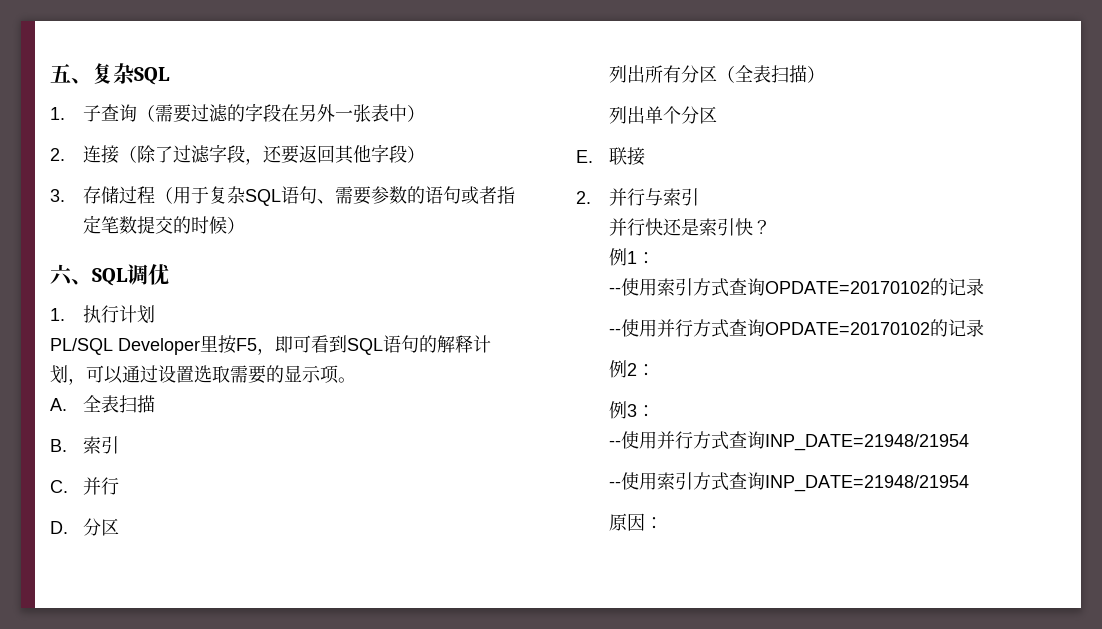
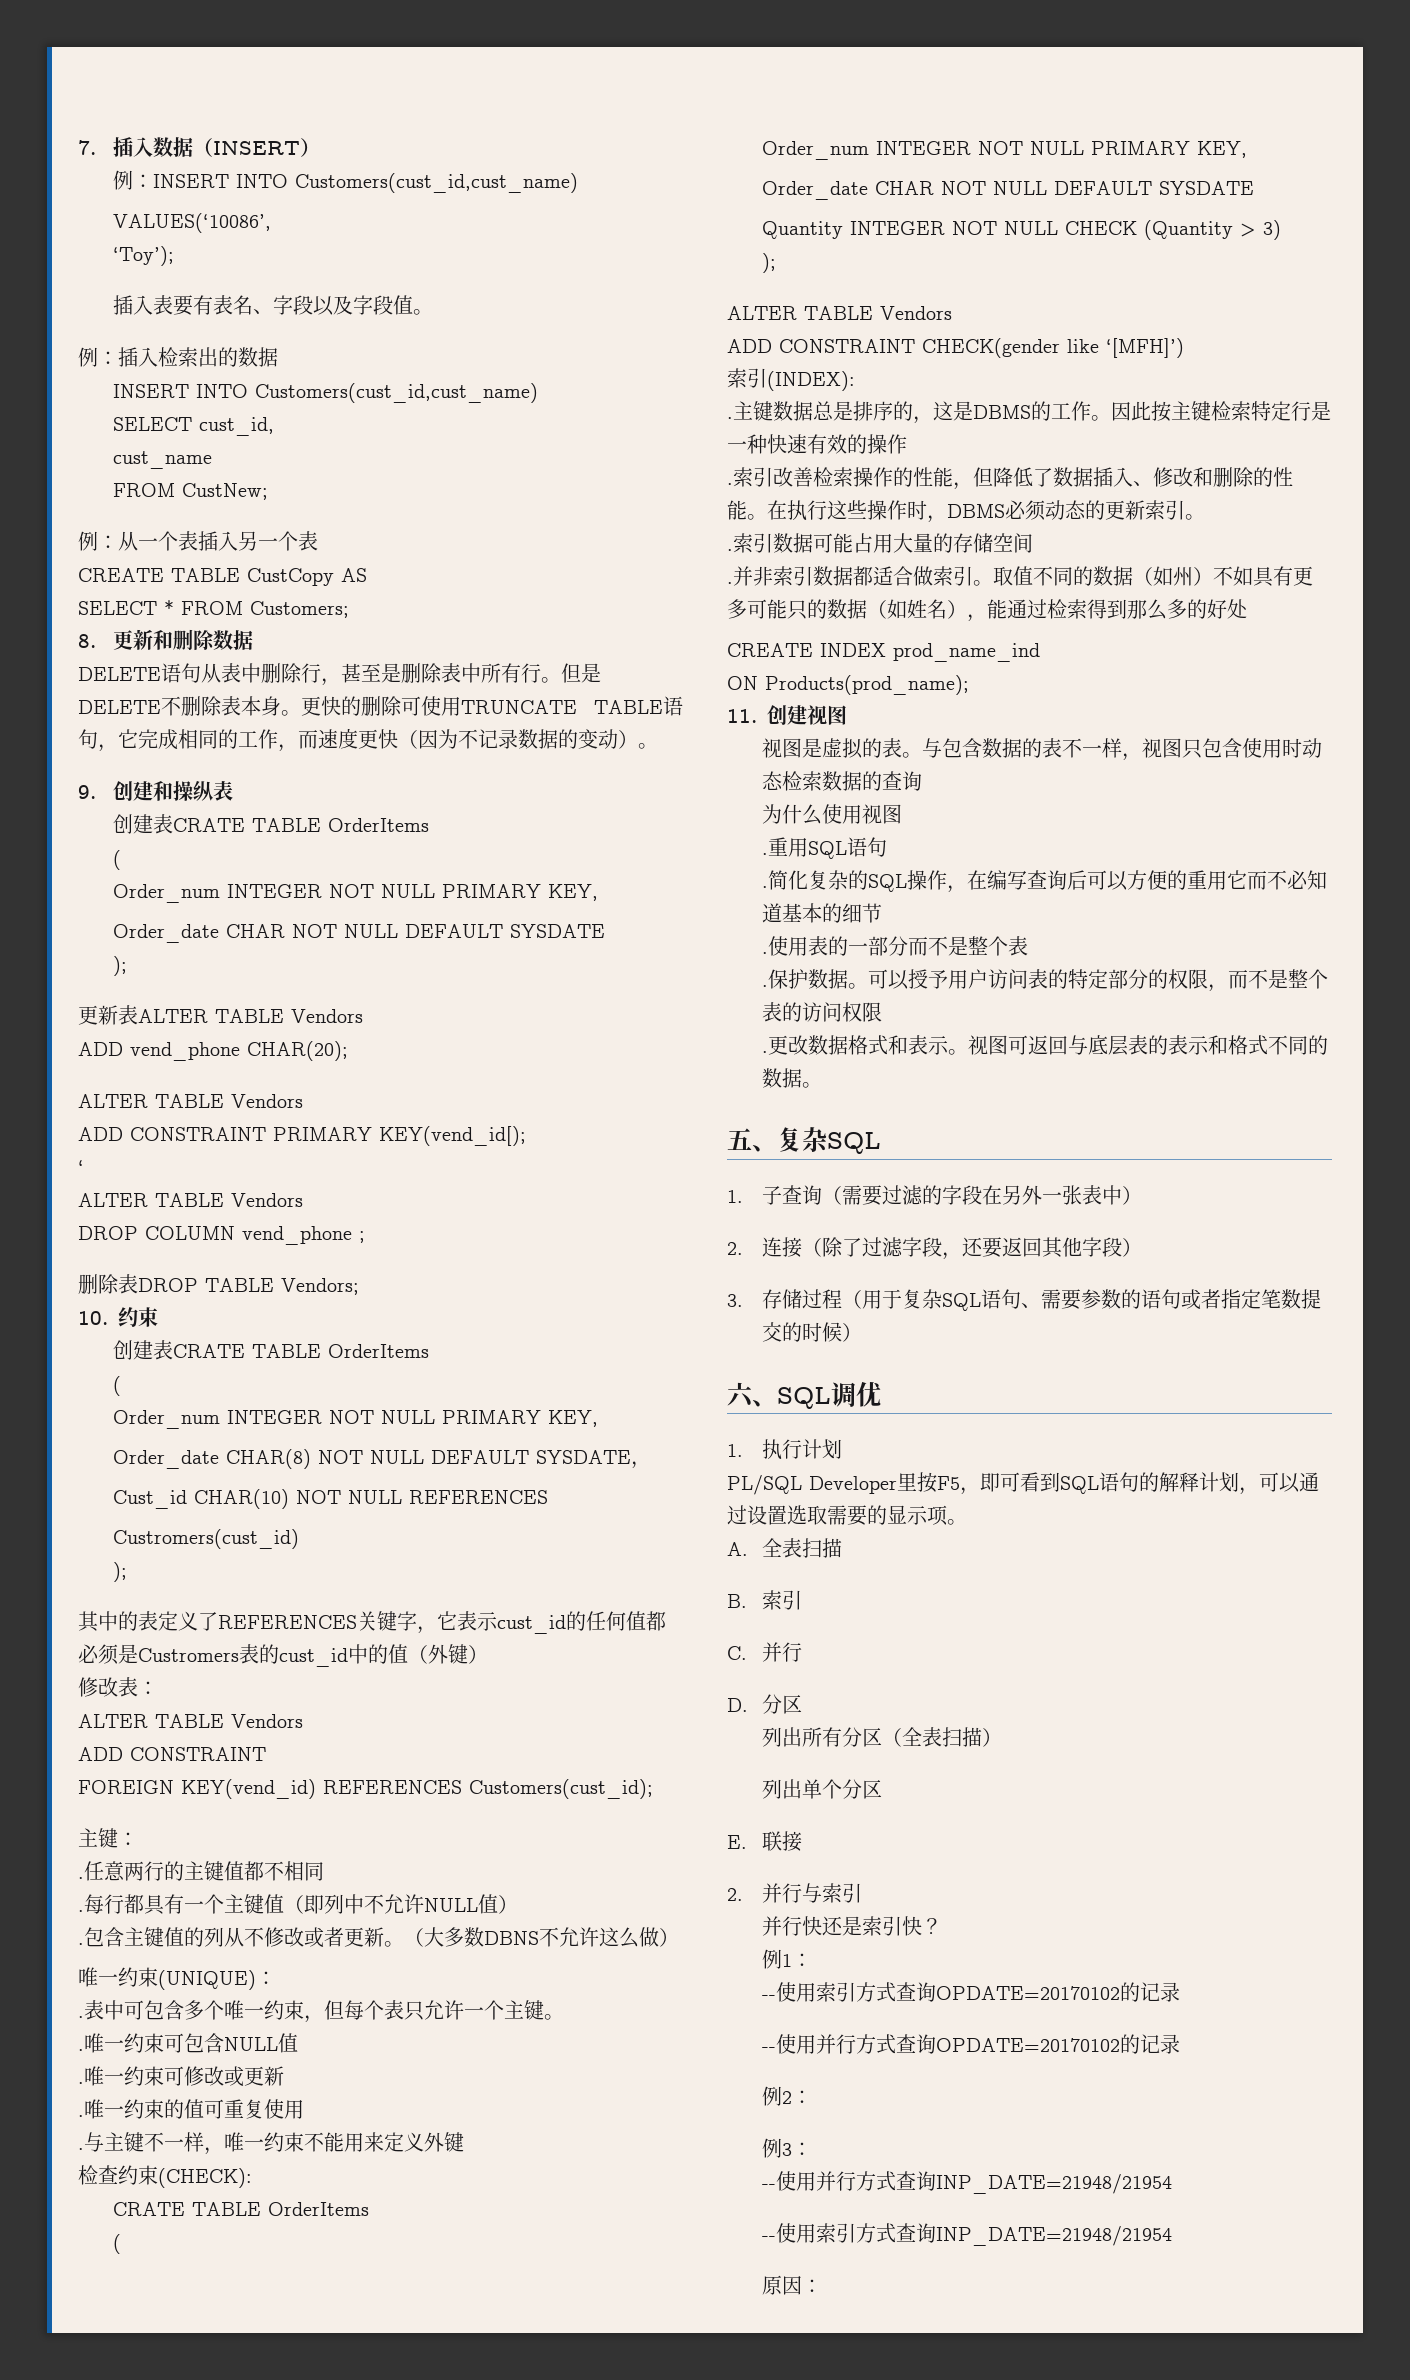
+ 7.插入数据（INSERT）
+ 例：INSERT INTO Customers(cust_id,cust_name)
+ VALUES(‘10086’,
+ ‘Toy’);
+ 插入表要有表名、字段以及字段值。
+ 例：插入检索出的数据
+ INSERT INTO Customers(cust_id,cust_name)
+ SELECT cust_id,
+ cust_name
+ FROM CustNew;
+ 例：从一个表插入另一个表
+ CREATE TABLE CustCopy AS
+ SELECT * FROM Customers;
+ 8.更新和删除数据
+ DELETE语句从表中删除行，甚至是删除表中所有行。但是DELETE不删除表本身。更快的删除可使用TRUNCATE TABLE语句，它完成相同的工作，而速度更快（因为不记录数据的变动）。
+ 9.创建和操纵表
+ 创建表CRATE TABLE OrderItems
+ (
+ Order_num INTEGER NOT NULL PRIMARY KEY,
+ Order_date CHAR NOT NULL DEFAULT SYSDATE
+ );
+ 更新表ALTER TABLE Vendors
+ ADD vend_phone CHAR(20);
+ ALTER TABLE Vendors
+ ADD CONSTRAINT PRIMARY KEY(vend_id[);
+ ‘
+ ALTER TABLE Vendors
+ DROP COLUMN vend_phone ;
+ 删除表DROP TABLE Vendors;
+ 10.约束
+ 创建表CRATE TABLE OrderItems
+ (
+ Order_num INTEGER NOT NULL PRIMARY KEY,
+ Order_date CHAR(8) NOT NULL DEFAULT SYSDATE，
+ Cust_id CHAR(10) NOT NULL REFERENCES
+ Custromers(cust_id)
+ );
+ 其中的表定义了REFERENCES关键字，它表示cust_id的任何值都必须是Custromers表的cust_id中的值（外键）
+ 修改表：
+ ALTER TABLE Vendors
+ ADD CONSTRAINT
+ FOREIGN KEY(vend_id) REFERENCES Customers(cust_id);
+ 主键：
+ .任意两行的主键值都不相同
+ .每行都具有一个主键值（即列中不允许NULL值）
+ .包含主键值的列从不修改或者更新。（大多数DBNS不允许这么做）
+ 唯一约束(UNIQUE)：
+ .表中可包含多个唯一约束，但每个表只允许一个主键。
+ .唯一约束可包含NULL值
+ .唯一约束可修改或更新
+ .唯一约束的值可重复使用
+ .与主键不一样，唯一约束不能用来定义外键
+ 检查约束(CHECK):
+ CRATE TABLE OrderItems
+ (
+ Order_num INTEGER NOT NULL PRIMARY KEY,
+ Order_date CHAR NOT NULL DEFAULT SYSDATE
+ Quantity INTEGER NOT NULL CHECK (Quantity > 3)
+ );
+ ALTER TABLE Vendors
+ ADD CONSTRAINT CHECK(gender like ‘[MFH]’)
+ 索引(INDEX):
+ .主键数据总是排序的，这是DBMS的工作。因此按主键检索特定行是一种快速有效的操作
+ .索引改善检索操作的性能，但降低了数据插入、修改和删除的性能。在执行这些操作时，DBMS必须动态的更新索引。
+ .索引数据可能占用大量的存储空间
+ .并非索引数据都适合做索引。取值不同的数据（如州）不如具有更多可能只的数据（如姓名），能通过检索得到那么多的好处
+ CREATE INDEX prod_name_ind
+ ON Products(prod_name);
+ 11.创建视图
+ 视图是虚拟的表。与包含数据的表不一样，视图只包含使用时动态检索数据的查询
+ 为什么使用视图
+ .重用SQL语句
+ .简化复杂的SQL操作，在编写查询后可以方便的重用它而不必知道基本的细节
+ .使用表的一部分而不是整个表
+ .保护数据。可以授予用户访问表的特定部分的权限，而不是整个表的访问权限
+ .更改数据格式和表示。视图可返回与底层表的表示和格式不同的数据。

